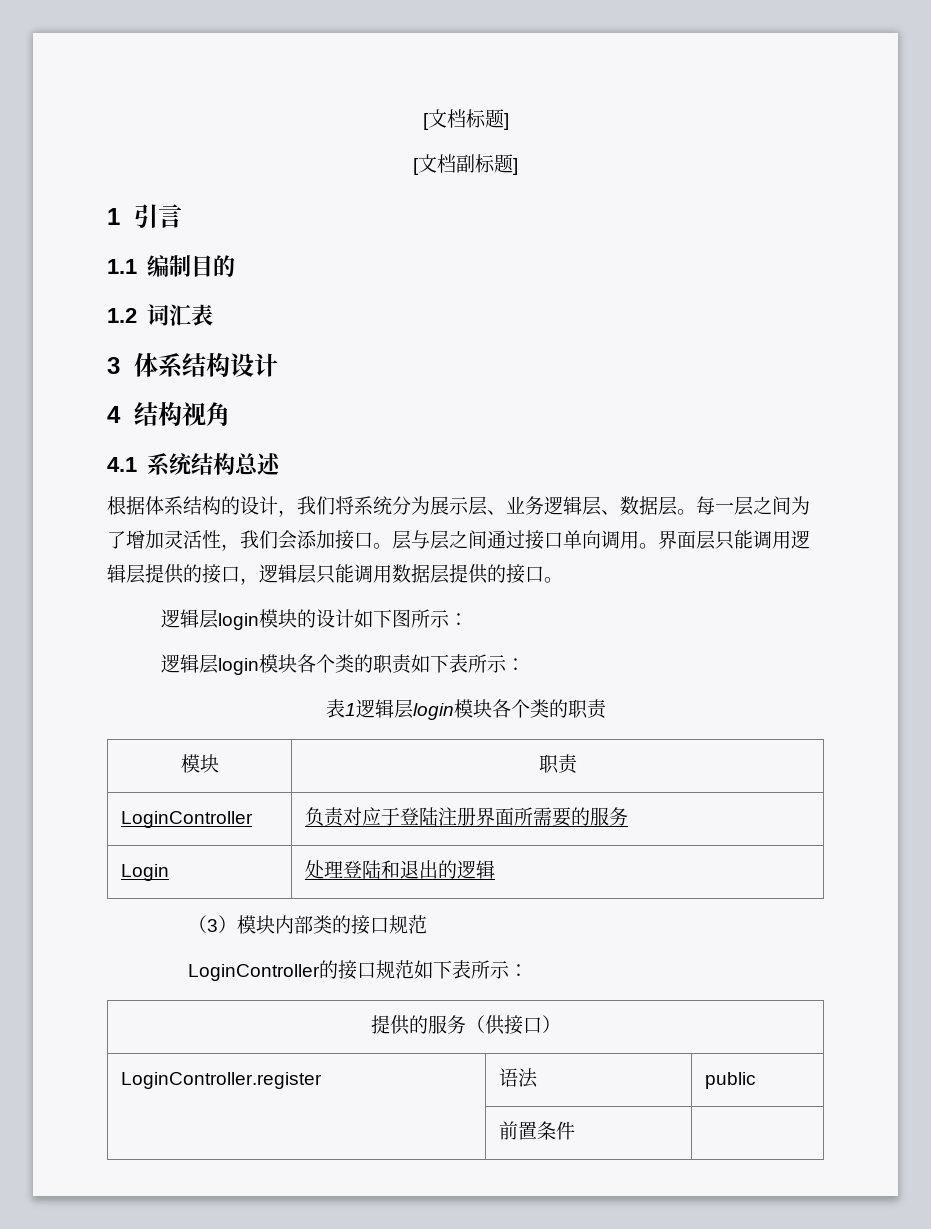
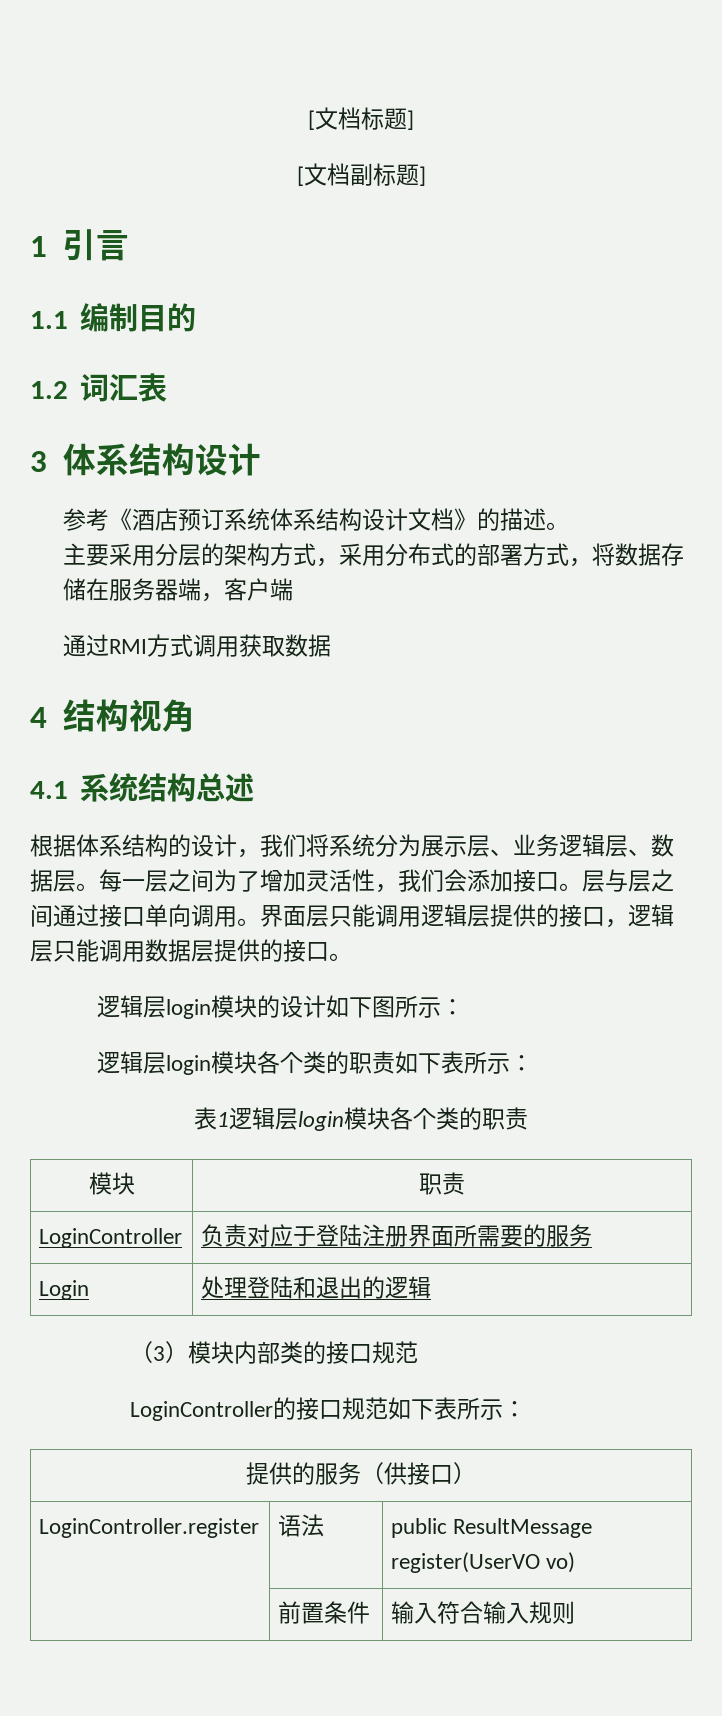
+ 参考《酒店预订系统体系结构设计文档》的描述。
+ 主要采用分层的架构方式，采用分布式的部署方式，将数据存储在服务器端，客户端
+ 通过RMI方式调用获取数据
- LoginController.register | 语法 | public
+ LoginController.register | 语法 | public ResultMessage register(UserVO vo)
- | 前置条件 |
+ | 前置条件 | 输入符合输入规则

